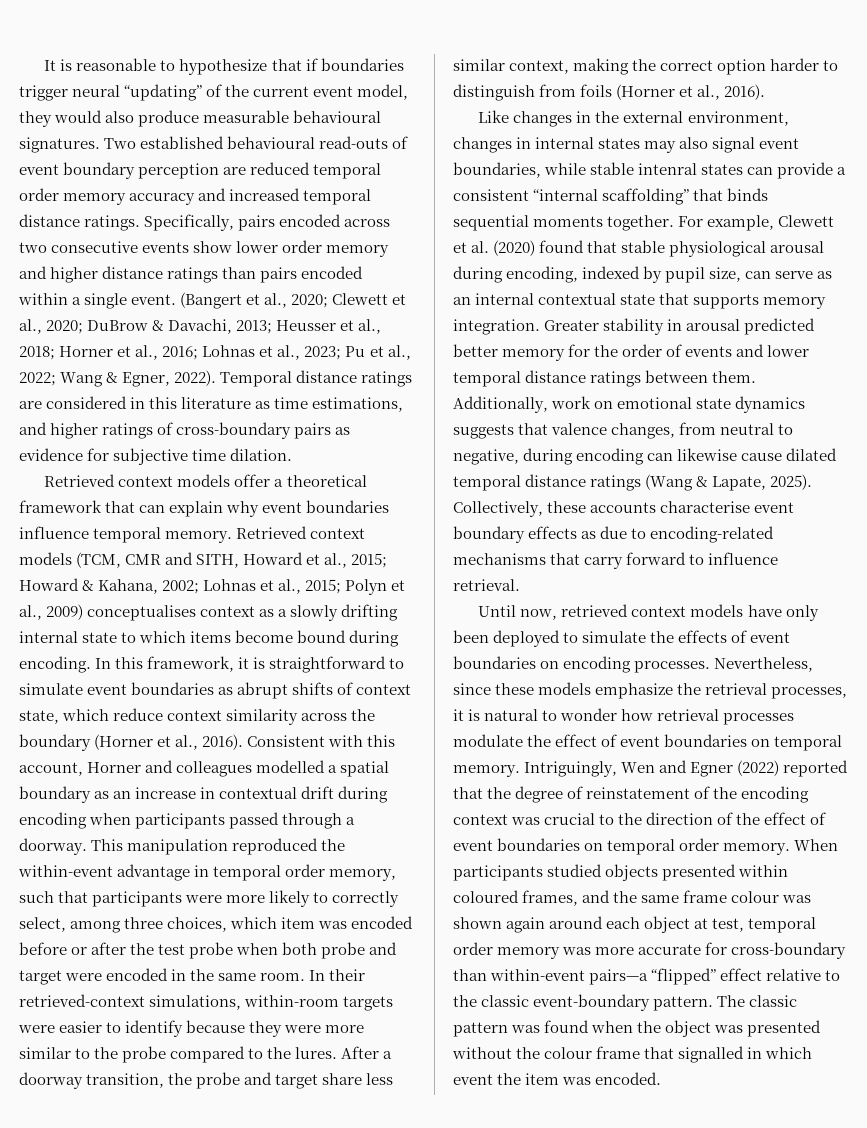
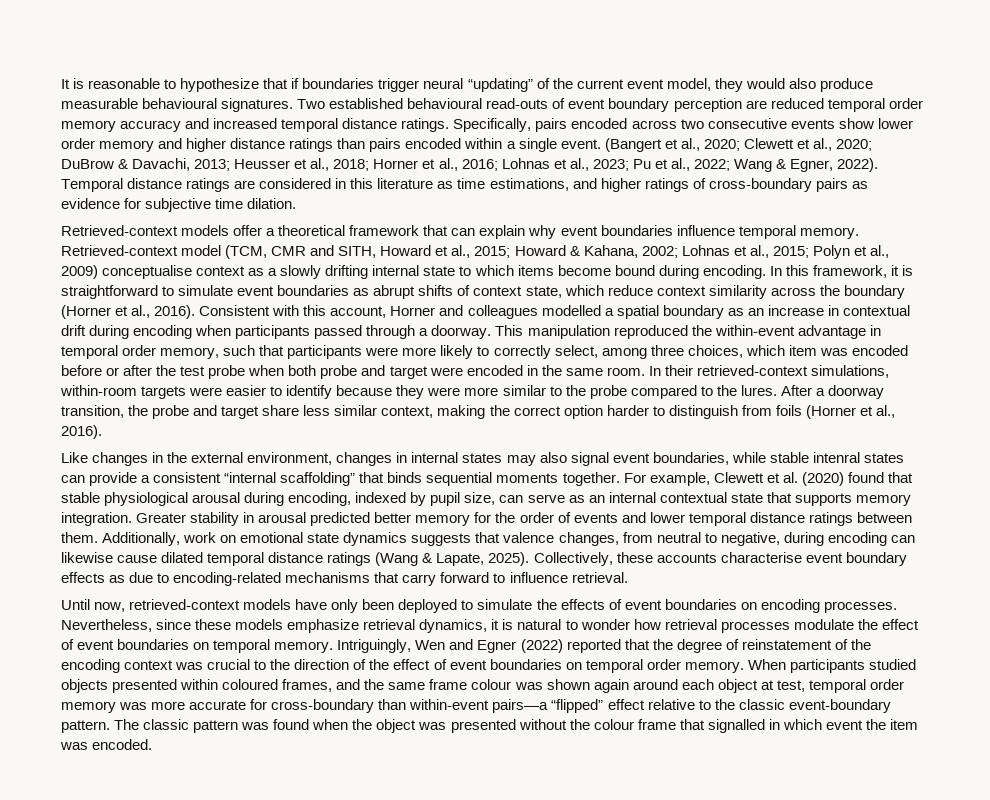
- Retrieved context models offer a theoretical framework that can explain why event boundaries influence temporal memory.
+ Retrieved-context models offer a theoretical framework that can explain why event boundaries influence temporal memory.
- Retrieved context models (TCM, CMR and SITH, Howard et al., 2015; Howard & Kahana, 2002; Lohnas et al., 2015; Polyn et al., 2009) conceptualises context as a slowly drifting internal state to which items become bound during encoding.
+ Retrieved-context model (TCM, CMR and SITH, Howard et al., 2015; Howard & Kahana, 2002; Lohnas et al., 2015; Polyn et al., 2009) conceptualise context as a slowly drifting internal state to which items become bound during encoding.
- Until now, retrieved context models have only been deployed to simulate the effects of event boundaries on encoding processes.
+ Until now, retrieved-context models have only been deployed to simulate the effects of event boundaries on encoding processes.
- Nevertheless, since these models emphasize the retrieval processes, it is natural to wonder how retrieval processes modulate the effect of event boundaries on temporal memory.
+ Nevertheless, since these models emphasize retrieval dynamics, it is natural to wonder how retrieval processes modulate the effect of event boundaries on temporal memory.

